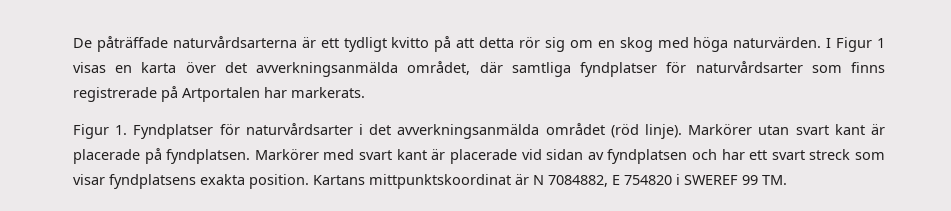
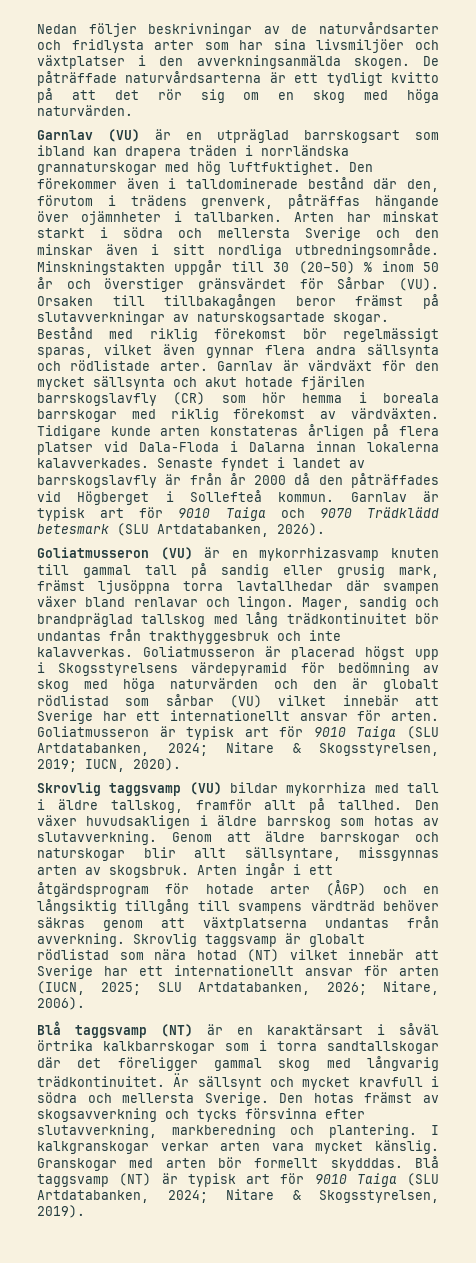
+ Nedan följer beskrivningar av de naturvårdsarter och fridlysta arter som har sina livsmiljöer och växtplatser i den avverkningsanmälda skogen.
- De påträffade naturvårdsarterna är ett tydligt kvitto på att detta rör sig om en skog med höga naturvärden. I Figur 1 visas en karta över det avverkningsanmälda området, där samtliga fyndplatser för naturvårdsarter som finns registrerade på Artportalen har markerats.
- Figur 1. Fyndplatser för naturvårdsarter i det avverkningsanmälda området (röd linje). Markörer utan svart kant är placerade på fyndplatsen. Markörer med svart kant är placerade vid sidan av fyndplatsen och har ett svart streck som visar fyndplatsens exakta position. Kartans mittpunktskoordinat är N 7084882, E 754820 i SWEREF 99 TM.
+ De påträffade naturvårdsarterna är ett tydligt kvitto på att det rör sig om en skog med höga naturvärden.
+ Garnlav (VU) är en utpräglad barrskogsart som ibland kan drapera träden i norrländska grannaturskogar med hög luftfuktighet. Den förekommer även i talldominerade bestånd där den, förutom i trädens grenverk, påträffas hängande över ojämnheter i tallbarken. Arten har minskat starkt i södra och mellersta Sverige och den minskar även i sitt nordliga utbredningsområde. Minskningstakten uppgår till 30 (20–50) % inom 50 år och överstiger gränsvärdet för Sårbar (VU). Orsaken till tillbakagången beror främst på slutavverkningar av naturskogsartade skogar. Bestånd med riklig förekomst bör regelmässigt sparas, vilket även gynnar flera andra sällsynta och rödlistade arter. Garnlav är värdväxt för den mycket sällsynta och akut hotade fjärilen barrskogslavfly (CR) som hör hemma i boreala barrskogar med riklig förekomst av värdväxten. Tidigare kunde arten konstateras årligen på flera platser vid Dala-Floda i Dalarna innan lokalerna kalavverkades. Senaste fyndet i landet av barrskogslavfly är från år 2000 då den påträffades vid Högberget i Sollefteå kommun. Garnlav är typisk art för 9010 Taiga och 9070 Trädklädd betesmark (SLU Artdatabanken, 2026).
+ Goliatmusseron (VU) är en mykorrhizasvamp knuten till gammal tall på sandig eller grusig mark, främst ljusöppna torra lavtallhedar där svampen växer bland renlavar och lingon. Mager, sandig och brandpräglad tallskog med lång trädkontinuitet bör undantas från trakthyggesbruk och inte kalavverkas. Goliatmusseron är placerad högst upp i Skogsstyrelsens värdepyramid för bedömning av skog med höga naturvärden och den är globalt rödlistad som sårbar (VU) vilket innebär att Sverige har ett internationellt ansvar för arten. Goliatmusseron är typisk art för 9010 Taiga (SLU Artdatabanken, 2024; Nitare & Skogsstyrelsen, 2019; IUCN, 2020).
+ Skrovlig taggsvamp (VU) bildar mykorrhiza med tall i äldre tallskog, framför allt på tallhed. Den växer huvudsakligen i äldre barrskog som hotas av slutavverkning. Genom att äldre barrskogar och naturskogar blir allt sällsyntare, missgynnas arten av skogsbruk. Arten ingår i ett åtgärdsprogram för hotade arter (ÅGP) och en långsiktig tillgång till svampens värdträd behöver säkras genom att växtplatserna undantas från avverkning. Skrovlig taggsvamp är globalt rödlistad som nära hotad (NT) vilket innebär att Sverige har ett internationellt ansvar för arten (IUCN, 2025; SLU Artdatabanken, 2026; Nitare, 2006).
+ Blå taggsvamp (NT) är en karaktärsart i såväl örtrika kalkbarrskogar som i torra sandtallskogar där det föreligger gammal skog med långvarig trädkontinuitet. Är sällsynt och mycket kravfull i södra och mellersta Sverige. Den hotas främst av skogsavverkning och tycks försvinna efter slutavverkning, markberedning och plantering. I kalkgranskogar verkar arten vara mycket känslig. Granskogar med arten bör formellt skydddas. Blå taggsvamp (NT) är typisk art för 9010 Taiga (SLU Artdatabanken, 2024; Nitare & Skogsstyrelsen, 2019).

